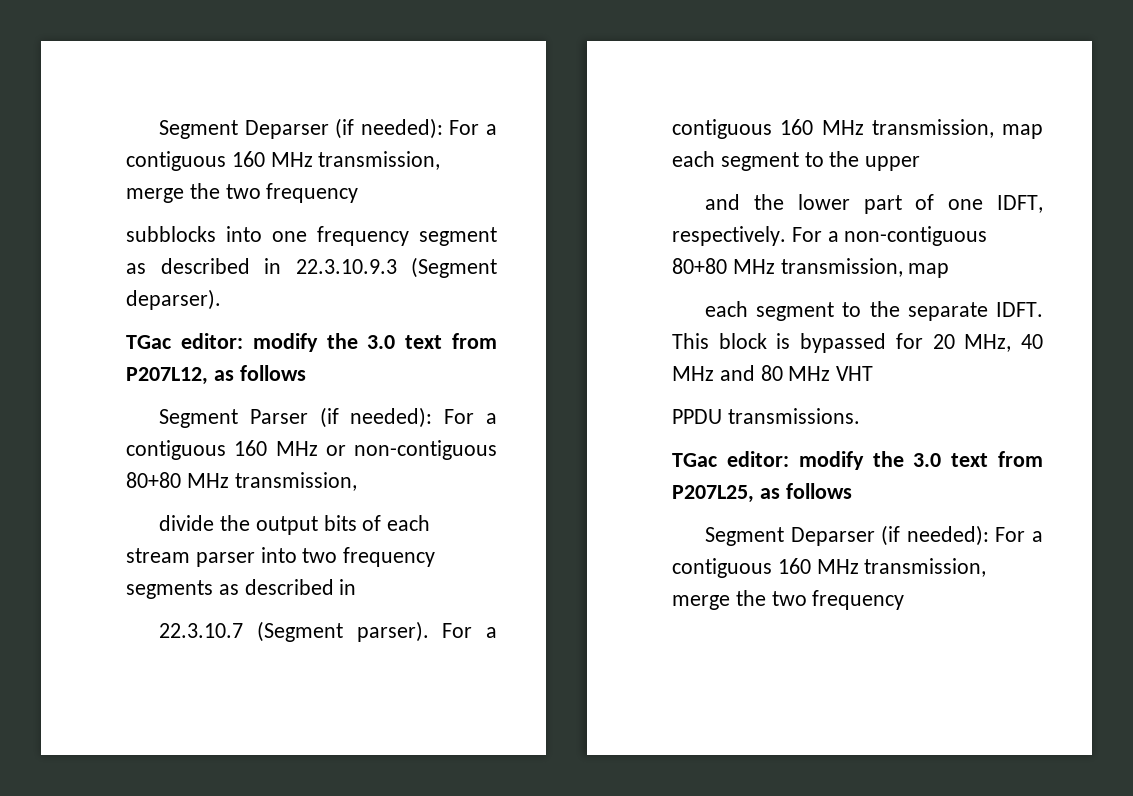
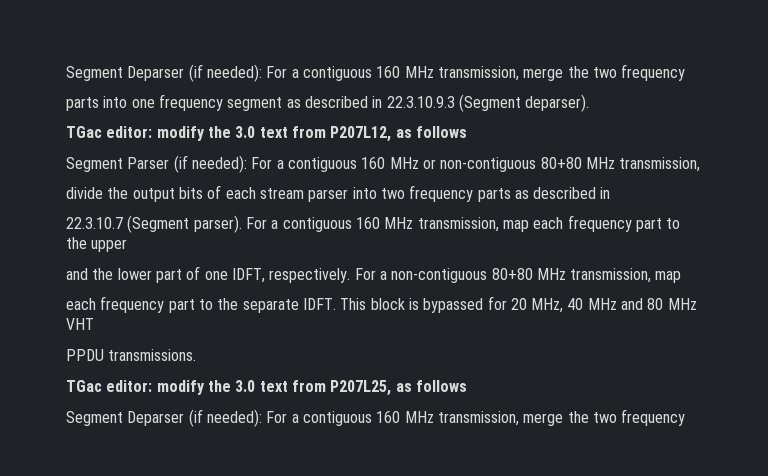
- subblocks into one frequency segment as described in 22.3.10.9.3 (Segment deparser).
+ parts into one frequency segment as described in 22.3.10.9.3 (Segment deparser).
- divide the output bits of each stream parser into two frequency segments as described in
+ divide the output bits of each stream parser into two frequency parts as described in
- For a contiguous 160 MHz transmission, map each segment to the upper
+ For a contiguous 160 MHz transmission, map each frequency part to the upper
- each segment to the separate IDFT.
+ each frequency part to the separate IDFT.

